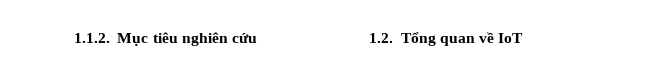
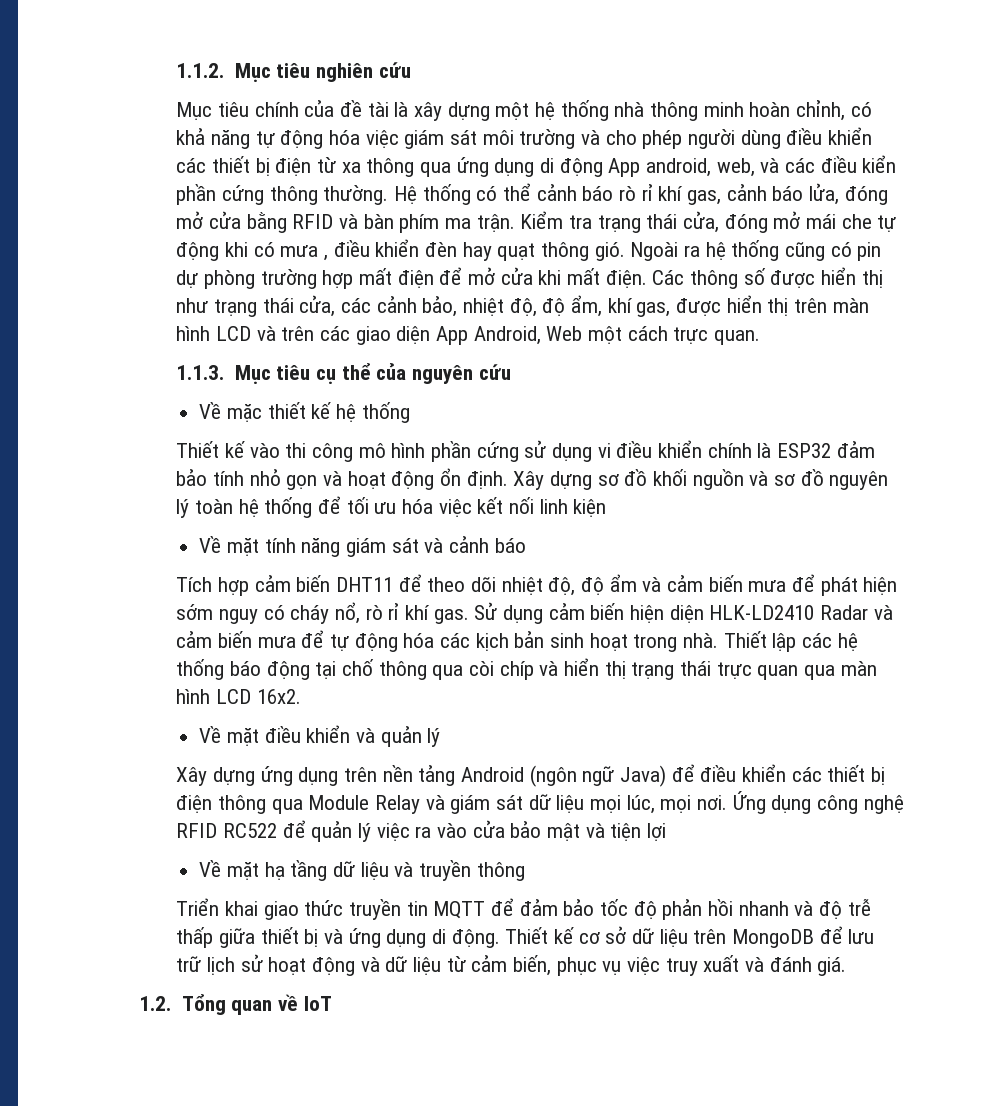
+ Mục tiêu chính của đề tài là xây dựng một hệ thống nhà thông minh hoàn chỉnh, có khả năng tự động hóa việc giám sát môi trường và cho phép người dùng điều khiển các thiết bị điện từ xa thông qua ứng dụng di động App android, web, và các điều kiển phần cứng thông thường. Hệ thống có thể cảnh báo rò rỉ khí gas, cảnh báo lửa, đóng mở cửa bằng RFID và bàn phím ma trận. Kiểm tra trạng thái cửa, đóng mở mái che tự động khi có mưa , điều khiển đèn hay quạt thông gió. Ngoài ra hệ thống cũng có pin dự phòng trường hợp mất điện để mở cửa khi mất điện. Các thông số được hiển thị như trạng thái cửa, các cảnh bảo, nhiệt độ, độ ẩm, khí gas, được hiển thị trên màn hình LCD và trên các giao diện App Android, Web một cách trực quan.
+ 1.1.3. Mục tiêu cụ thể của nguyên cứu
+ Về mặc thiết kế hệ thống
+ Thiết kế vào thi công mô hình phần cứng sử dụng vi điều khiển chính là ESP32 đảm bảo tính nhỏ gọn và hoạt động ổn định. Xây dựng sơ đồ khối nguồn và sơ đồ nguyên lý toàn hệ thống để tối ưu hóa việc kết nối linh kiện
+ Về mặt tính năng giám sát và cảnh báo
+ Tích hợp cảm biến DHT11 để theo dõi nhiệt độ, độ ẩm và cảm biến mưa để phát hiện sớm nguy có cháy nổ, rò rỉ khí gas. Sử dụng cảm biến hiện diện HLK-LD2410 Radar và cảm biến mưa để tự động hóa các kịch bản sinh hoạt trong nhà. Thiết lập các hệ thống báo động tại chố thông qua còi chíp và hiển thị trạng thái trực quan qua màn hình LCD 16x2.
+ Về mặt điều khiển và quản lý
+ Xây dựng ứng dụng trên nền tảng Android (ngôn ngữ Java) để điều khiển các thiết bị điện thông qua Module Relay và giám sát dữ liệu mọi lúc, mọi nơi. Ứng dụng công nghệ RFID RC522 để quản lý việc ra vào cửa bảo mật và tiện lợi
+ Về mặt hạ tầng dữ liệu và truyền thông
+ Triển khai giao thức truyền tin MQTT để đảm bảo tốc độ phản hồi nhanh và độ trễ thấp giữa thiết bị và ứng dụng di động. Thiết kế cơ sở dữ liệu trên MongoDB để lưu trữ lịch sử hoạt động và dữ liệu từ cảm biến, phục vụ việc truy xuất và đánh giá.

